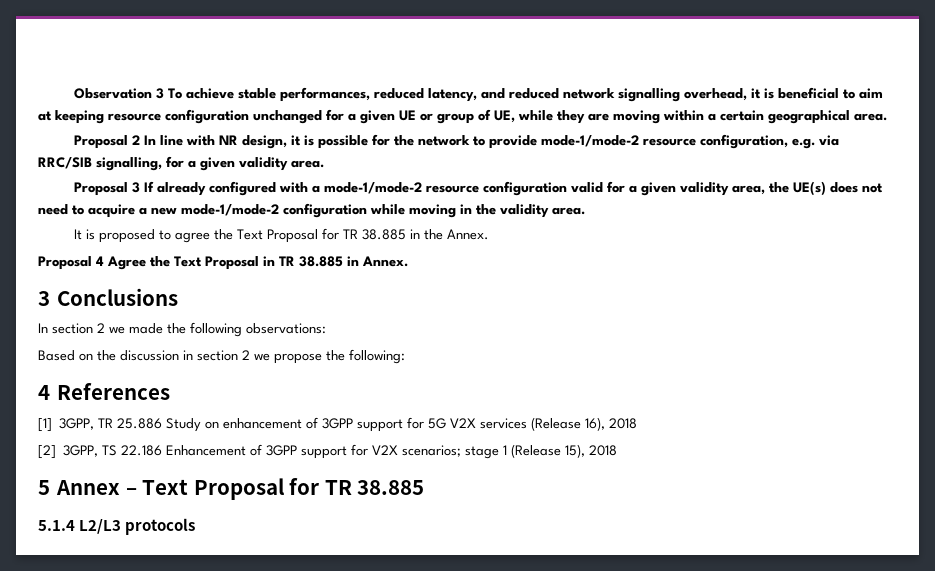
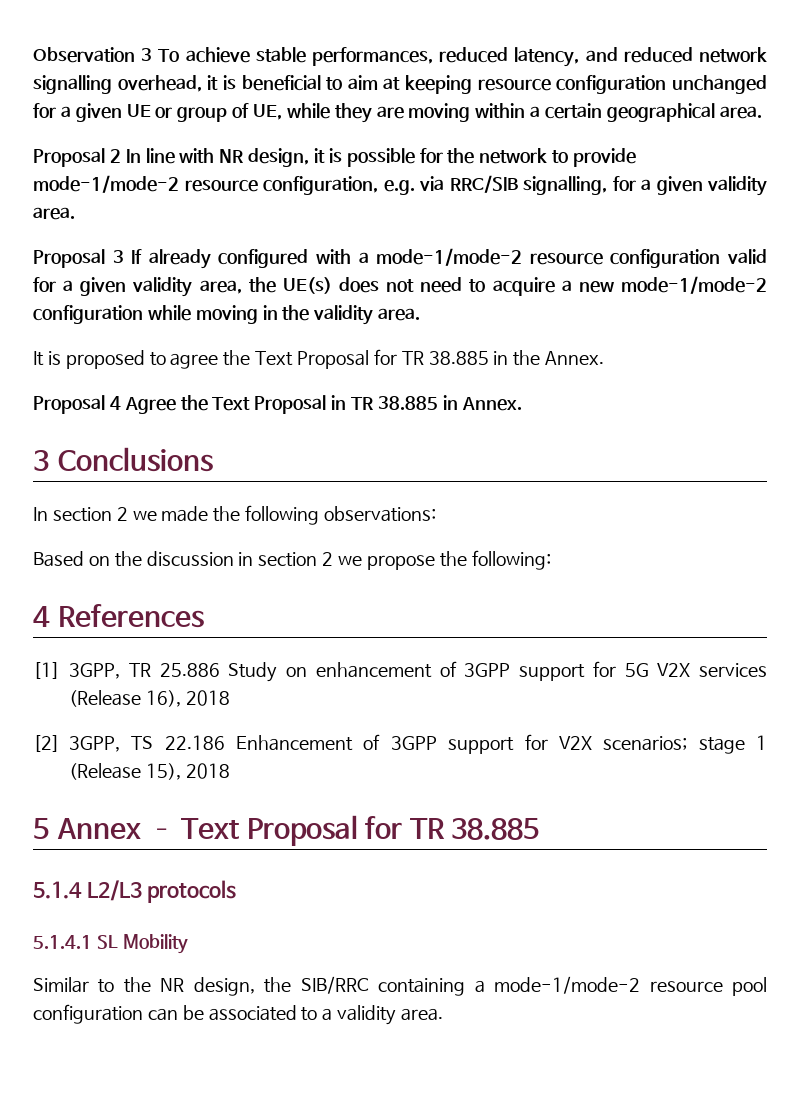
+ 5.1.4.1 SL Mobility
+ Similar to the NR design, the SIB/RRC containing a mode-1/mode-2 resource pool configuration can be associated to a validity area.

